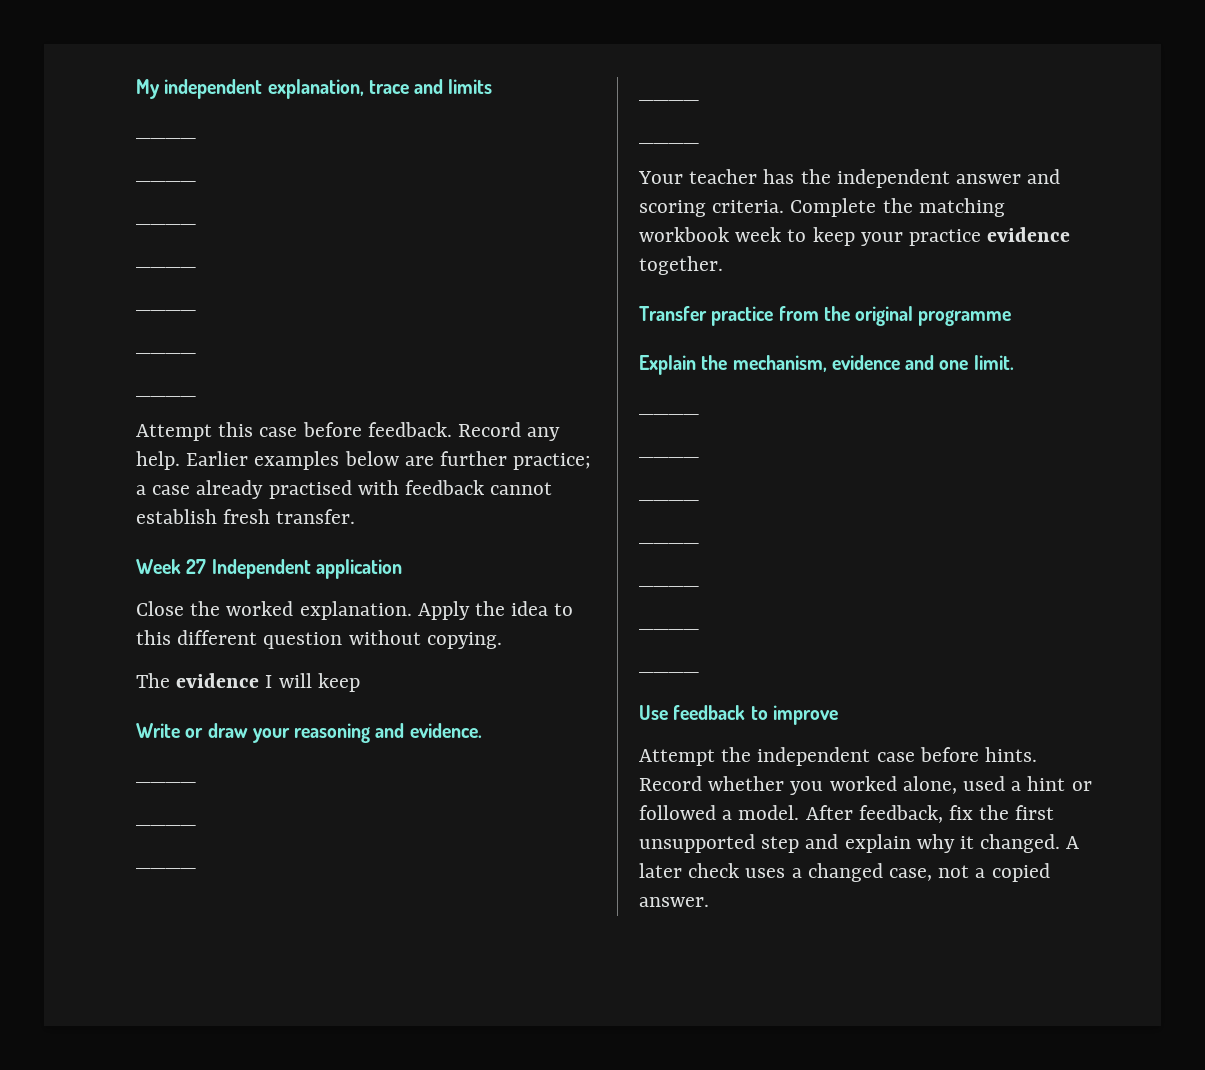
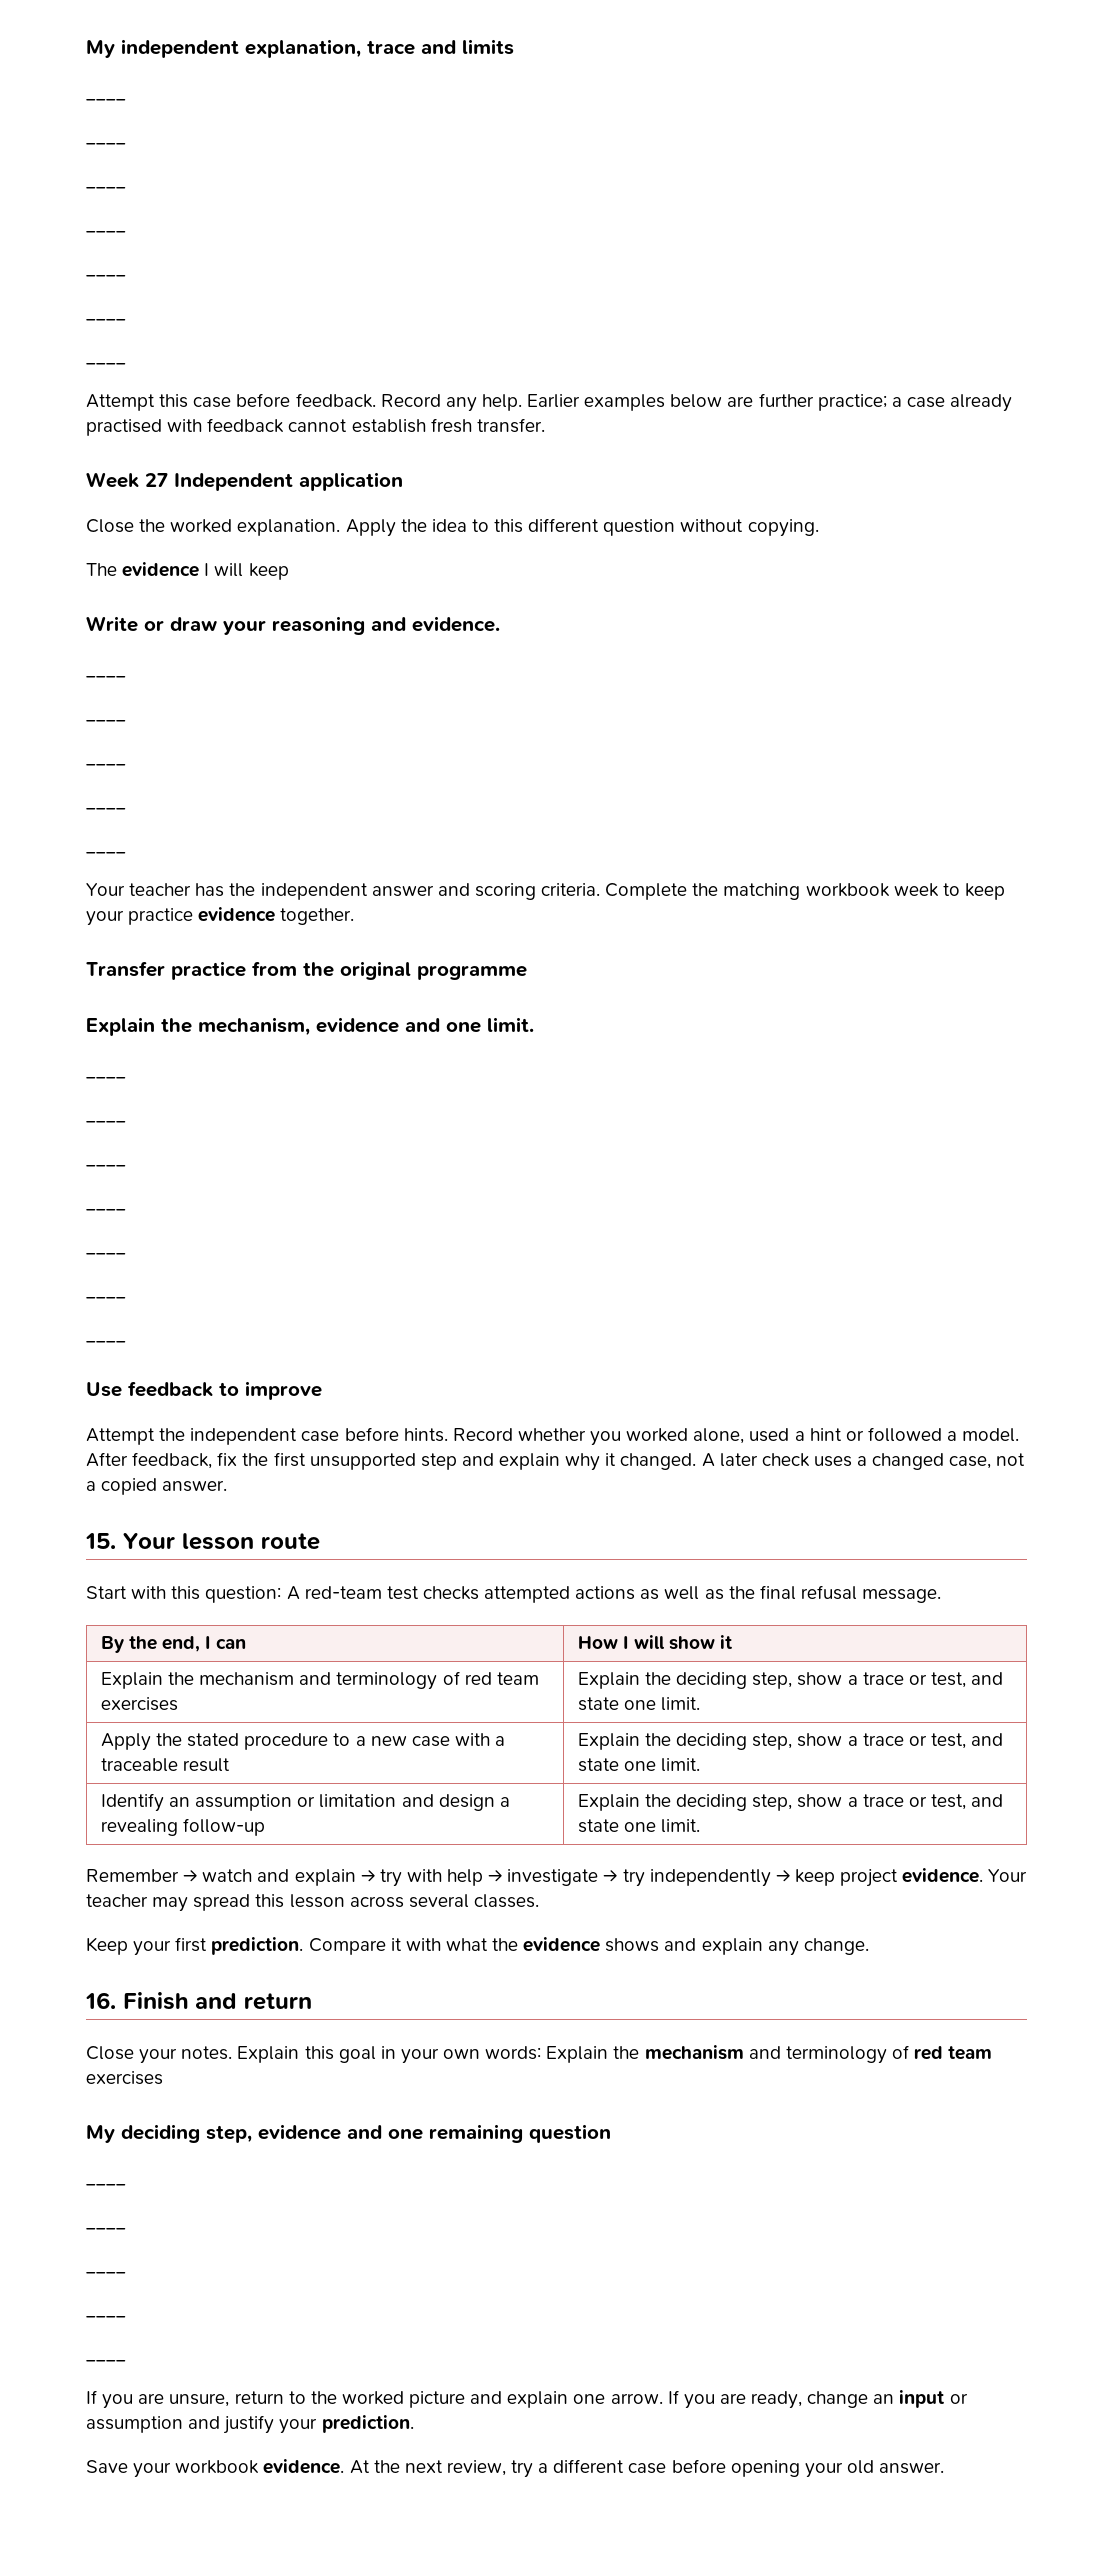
+ 15. Your lesson route
+ Start with this question: A red-team test checks attempted actions as well as the final refusal message.
+ By the end, I can | How I will show it
+ Explain the mechanism and terminology of red team exercises | Explain the deciding step, show a trace or test, and state one limit.
+ Apply the stated procedure to a new case with a traceable result | Explain the deciding step, show a trace or test, and state one limit.
+ Identify an assumption or limitation and design a revealing follow-up | Explain the deciding step, show a trace or test, and state one limit.
+ Remember → watch and explain → try with help → investigate → try independently → keep project evidence. Your teacher may spread this lesson across several classes.
+ Keep your first prediction. Compare it with what the evidence shows and explain any change.
+ 16. Finish and return
+ Close your notes. Explain this goal in your own words: Explain the mechanism and terminology of red team exercises
+ My deciding step, evidence and one remaining question
+ ____
+ ____
+ ____
+ ____
+ ____
+ If you are unsure, return to the worked picture and explain one arrow. If you are ready, change an input or assumption and justify your prediction.
+ Save your workbook evidence. At the next review, try a different case before opening your old answer.

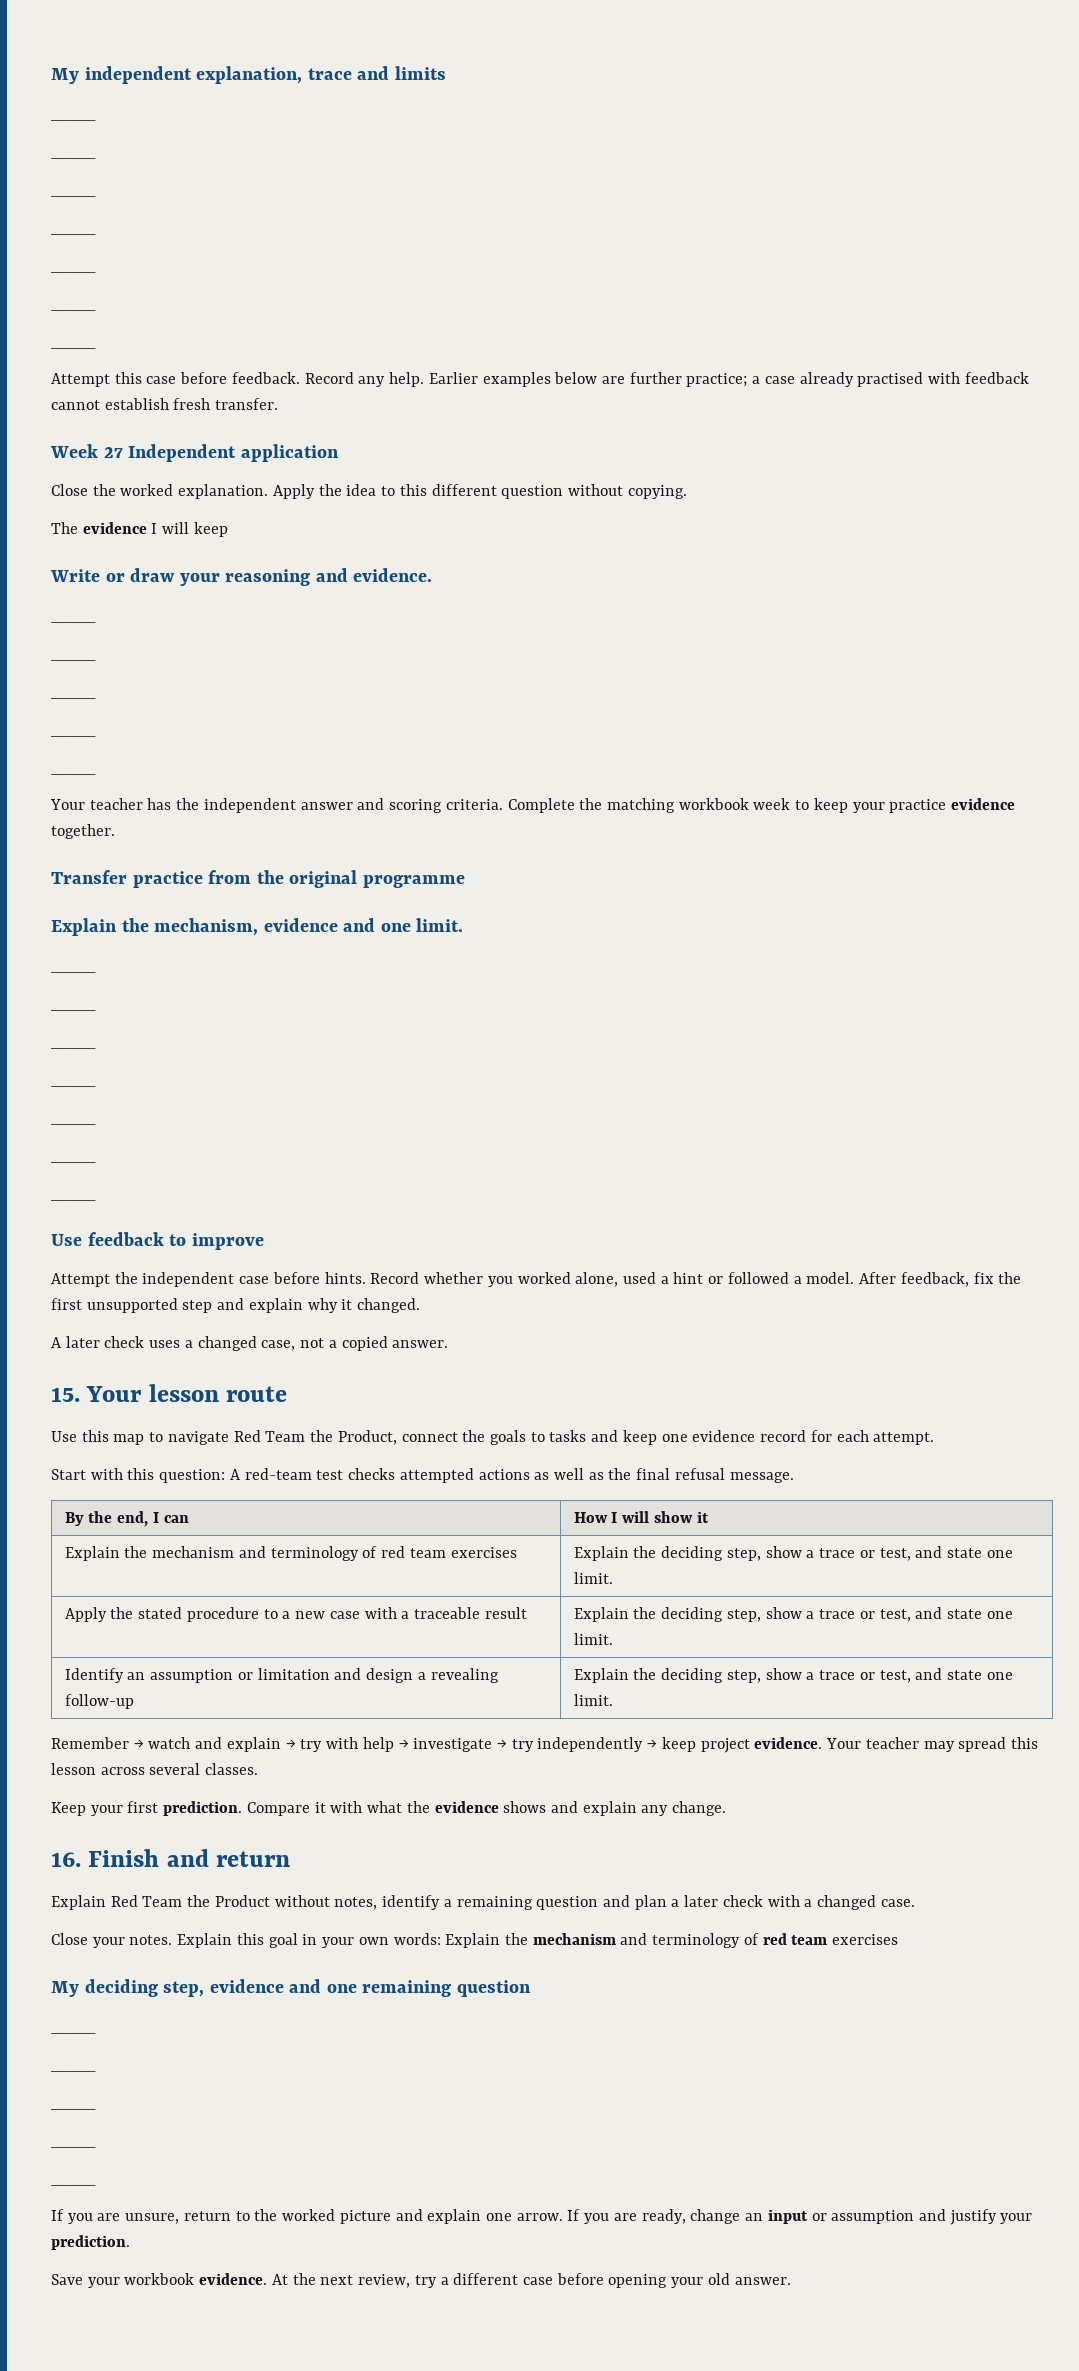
- After feedback, fix the first unsupported step and explain why it changed. A later check uses a changed case, not a copied answer.
+ After feedback, fix the first unsupported step and explain why it changed.
+ A later check uses a changed case, not a copied answer.
+ Use this map to navigate Red Team the Product, connect the goals to tasks and keep one evidence record for each attempt.
+ Explain Red Team the Product without notes, identify a remaining question and plan a later check with a changed case.

